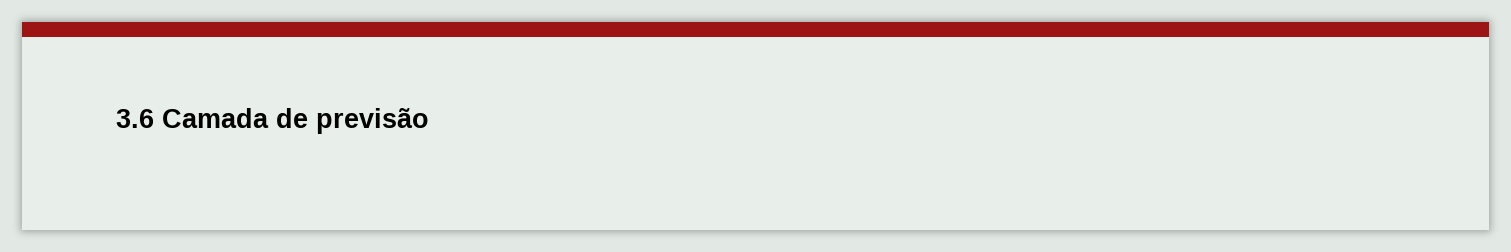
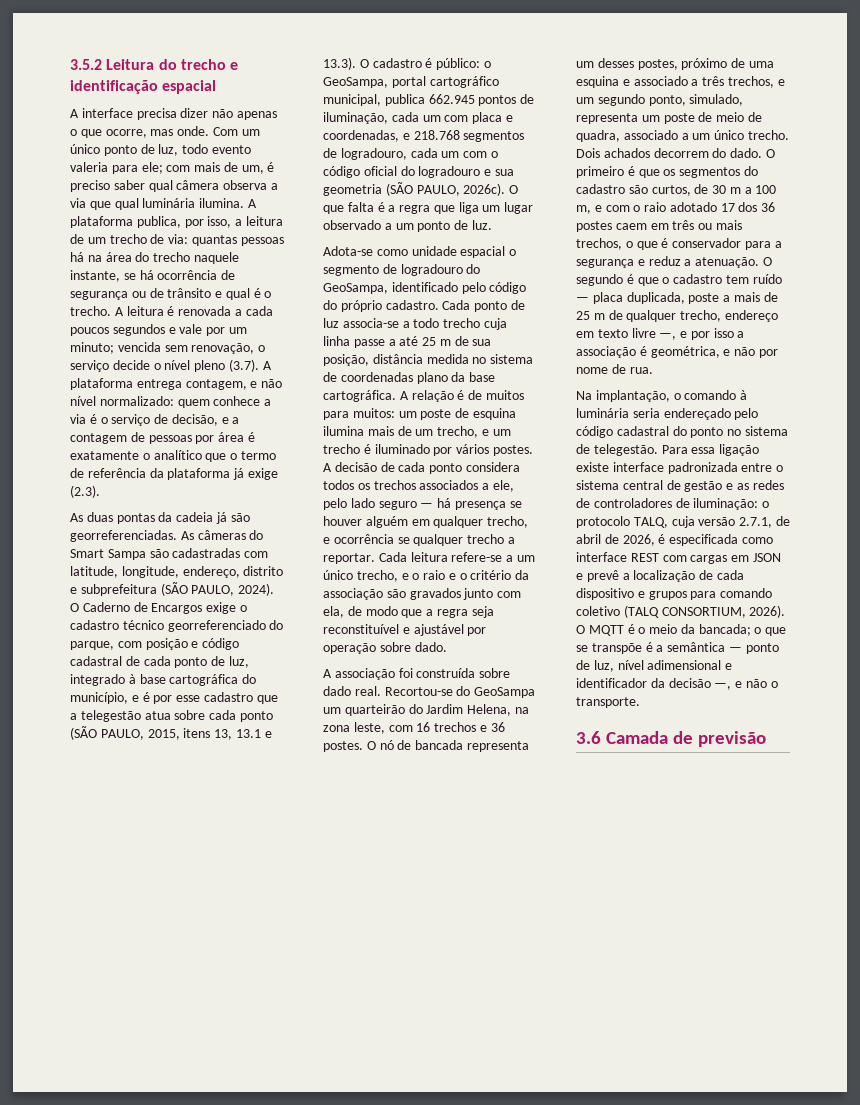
+ 3.5.2 Leitura do trecho e identificação espacial
+ A interface precisa dizer não apenas o que ocorre, mas onde. Com um único ponto de luz, todo evento valeria para ele; com mais de um, é preciso saber qual câmera observa a via que qual luminária ilumina. A plataforma publica, por isso, a leitura de um trecho de via: quantas pessoas há na área do trecho naquele instante, se há ocorrência de segurança ou de trânsito e qual é o trecho. A leitura é renovada a cada poucos segundos e vale por um minuto; vencida sem renovação, o serviço decide o nível pleno (3.7). A plataforma entrega contagem, e não nível normalizado: quem conhece a via é o serviço de decisão, e a contagem de pessoas por área é exatamente o analítico que o termo de referência da plataforma já exige (2.3).
+ As duas pontas da cadeia já são georreferenciadas. As câmeras do Smart Sampa são cadastradas com latitude, longitude, endereço, distrito e subprefeitura (SÃO PAULO, 2024). O Caderno de Encargos exige o cadastro técnico georreferenciado do parque, com posição e código cadastral de cada ponto de luz, integrado à base cartográfica do município, e é por esse cadastro que a telegestão atua sobre cada ponto (SÃO PAULO, 2015, itens 13, 13.1 e 13.3). O cadastro é público: o GeoSampa, portal cartográfico municipal, publica 662.945 pontos de iluminação, cada um com placa e coordenadas, e 218.768 segmentos de logradouro, cada um com o código oficial do logradouro e sua geometria (SÃO PAULO, 2026c). O que falta é a regra que liga um lugar observado a um ponto de luz.
+ Adota-se como unidade espacial o segmento de logradouro do GeoSampa, identificado pelo código do próprio cadastro. Cada ponto de luz associa-se a todo trecho cuja linha passe a até 25 m de sua posição, distância medida no sistema de coordenadas plano da base cartográfica. A relação é de muitos para muitos: um poste de esquina ilumina mais de um trecho, e um trecho é iluminado por vários postes. A decisão de cada ponto considera todos os trechos associados a ele, pelo lado seguro — há presença se houver alguém em qualquer trecho, e ocorrência se qualquer trecho a reportar. Cada leitura refere-se a um único trecho, e o raio e o critério da associação são gravados junto com ela, de modo que a regra seja reconstituível e ajustável por operação sobre dado.
+ A associação foi construída sobre dado real. Recortou-se do GeoSampa um quarteirão do Jardim Helena, na zona leste, com 16 trechos e 36 postes. O nó de bancada representa um desses postes, próximo de uma esquina e associado a três trechos, e um segundo ponto, simulado, representa um poste de meio de quadra, associado a um único trecho. Dois achados decorrem do dado. O primeiro é que os segmentos do cadastro são curtos, de 30 m a 100 m, e com o raio adotado 17 dos 36 postes caem em três ou mais trechos, o que é conservador para a segurança e reduz a atenuação. O segundo é que o cadastro tem ruído — placa duplicada, poste a mais de 25 m de qualquer trecho, endereço em texto livre —, e por isso a associação é geométrica, e não por nome de rua.
+ Na implantação, o comando à luminária seria endereçado pelo código cadastral do ponto no sistema de telegestão. Para essa ligação existe interface padronizada entre o sistema central de gestão e as redes de controladores de iluminação: o protocolo TALQ, cuja versão 2.7.1, de abril de 2026, é especificada como interface REST com cargas em JSON e prevê a localização de cada dispositivo e grupos para comando coletivo (TALQ CONSORTIUM, 2026). O MQTT é o meio da bancada; o que se transpõe é a semântica — ponto de luz, nível adimensional e identificador da decisão —, e não o transporte.

